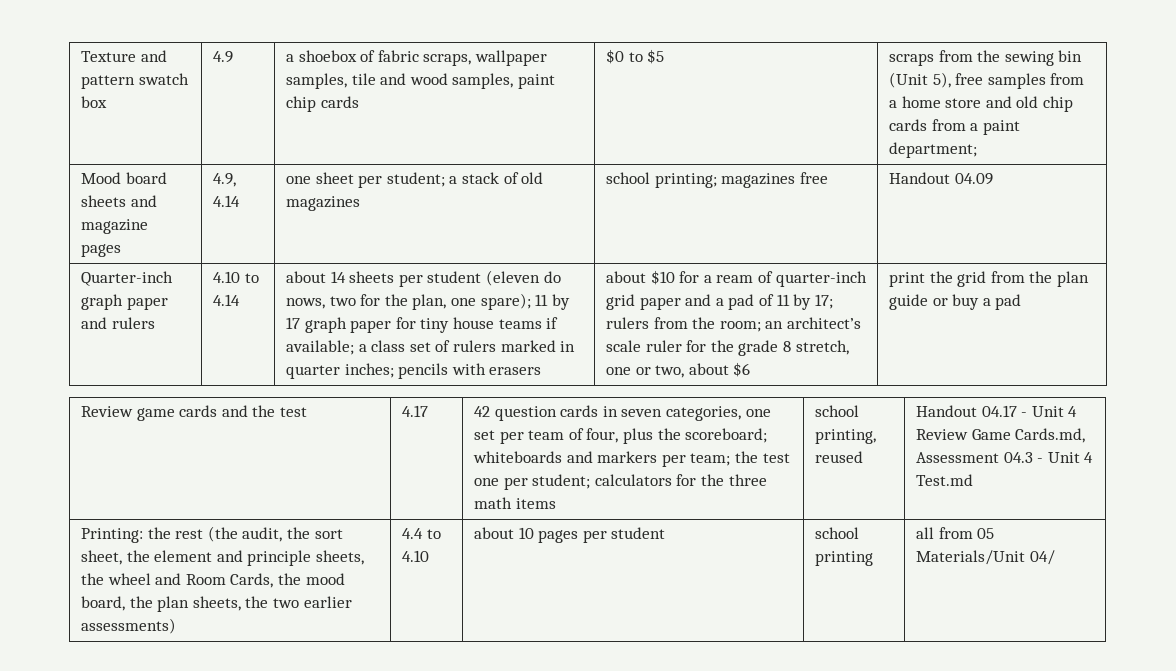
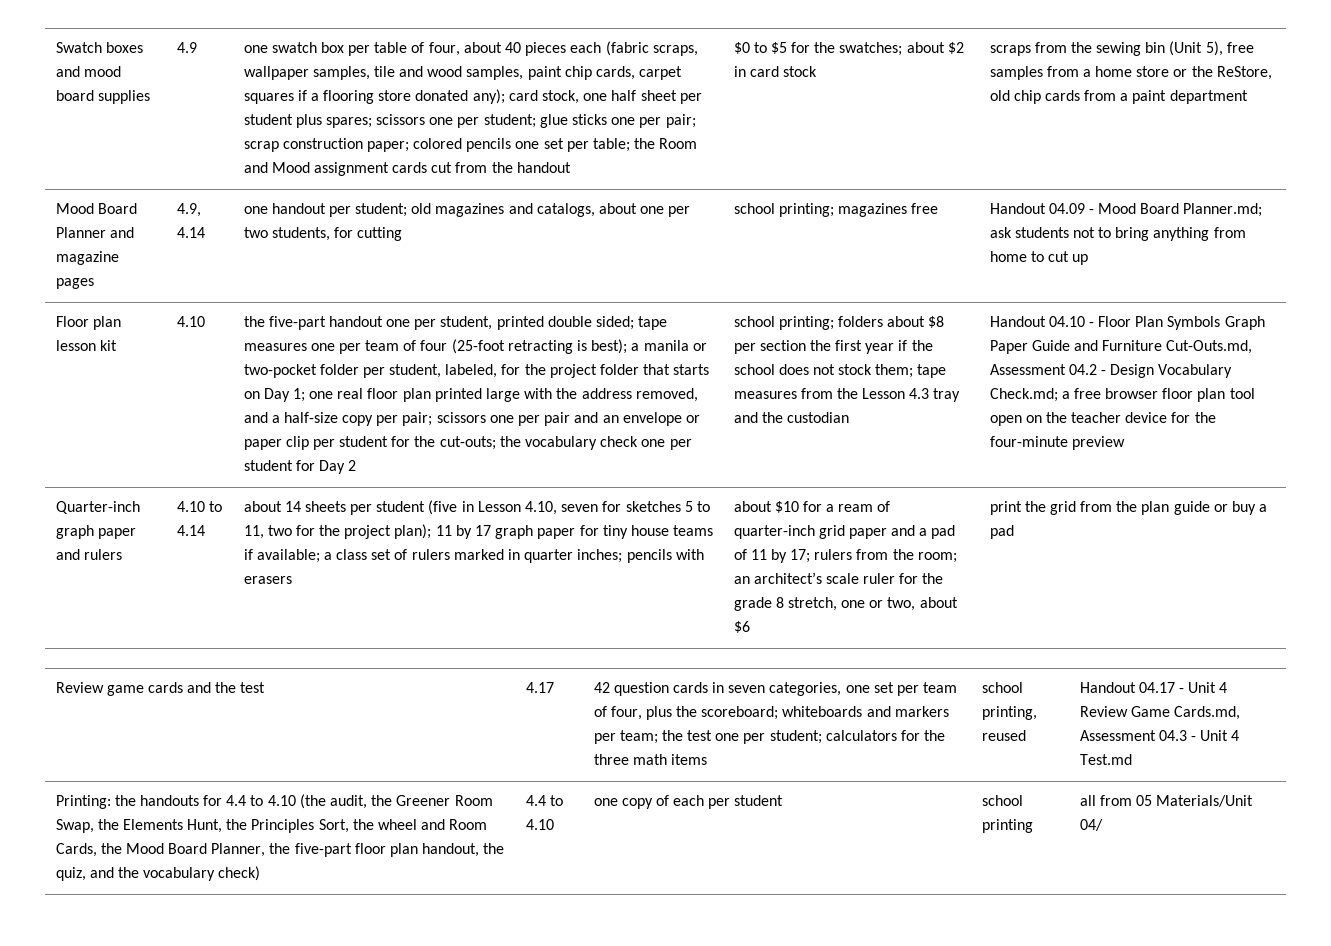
- Texture and pattern swatch box | 4.9 | a shoebox of fabric scraps, wallpaper samples, tile and wood samples, paint chip cards | $0 to $5
+ Swatch boxes and mood board supplies | 4.9 | one swatch box per table of four, about 40 pieces each (fabric scraps, wallpaper samples, tile and wood samples, paint chip cards, carpet squares if a flooring store donated any); card stock, one half sheet per student plus spares; scissors one per student; glue sticks one per pair; scrap construction paper; colored pencils one set per table; the Room and Mood assignment cards cut from the handout | $0 to $5 for the swatches; about $2 in card stock
- scraps from the sewing bin (Unit 5), free samples from a home store and old chip cards from a paint department;
- Mood board sheets and magazine pages | 4.9, 4.14 | one sheet per student; a stack of old magazines | school printing; magazines free | Handout 04.09
+ scraps from the sewing bin (Unit 5), free samples from a home store or the ReStore, old chip cards from a paint department
+ Mood Board Planner and magazine pages | 4.9, 4.14 | one handout per student; old magazines and catalogs, about one per two students, for cutting | school printing; magazines free | Handout 04.09 - Mood Board Planner.md; ask students not to bring anything from home to cut up
+ Floor plan lesson kit | 4.10 | the five-part handout one per student, printed double sided; tape measures one per team of four (25-foot retracting is best); a manila or two-pocket folder per student, labeled, for the project folder that starts on Day 1; one real floor plan printed large with the address removed, and a half-size copy per pair; scissors one per pair and an envelope or paper clip per student for the cut-outs; the vocabulary check one per student for Day 2 | school printing; folders about $8 per section the first year if the school does not stock them; tape measures from the Lesson 4.3 tray and the custodian | Handout 04.10 - Floor Plan Symbols Graph Paper Guide and Furniture Cut-Outs.md, Assessment 04.2 - Design Vocabulary Check.md; a free browser floor plan tool open on the teacher device for the four-minute preview
- about 14 sheets per student (eleven do nows, two for the plan, one spare); 11 by 17 graph paper for tiny house teams if available; a class set of rulers marked in quarter inches; pencils with erasers
+ about 14 sheets per student (five in Lesson 4.10, seven for sketches 5 to 11, two for the project plan); 11 by 17 graph paper for tiny house teams if available; a class set of rulers marked in quarter inches; pencils with erasers
- Printing: the rest (the audit, the sort sheet, the element and principle sheets, the wheel and Room Cards, the mood board, the plan sheets, the two earlier assessments)
+ Printing: the handouts for 4.4 to 4.10 (the audit, the Greener Room Swap, the Elements Hunt, the Principles Sort, the wheel and Room Cards, the Mood Board Planner, the five-part floor plan handout, the quiz, and the vocabulary check)
- about 10 pages per student
+ one copy of each per student

